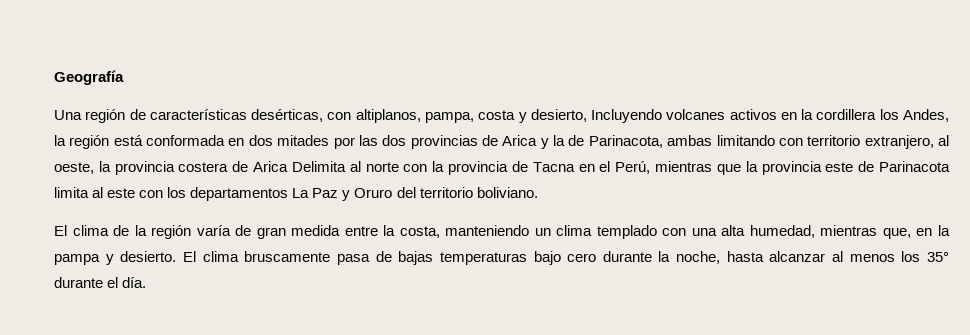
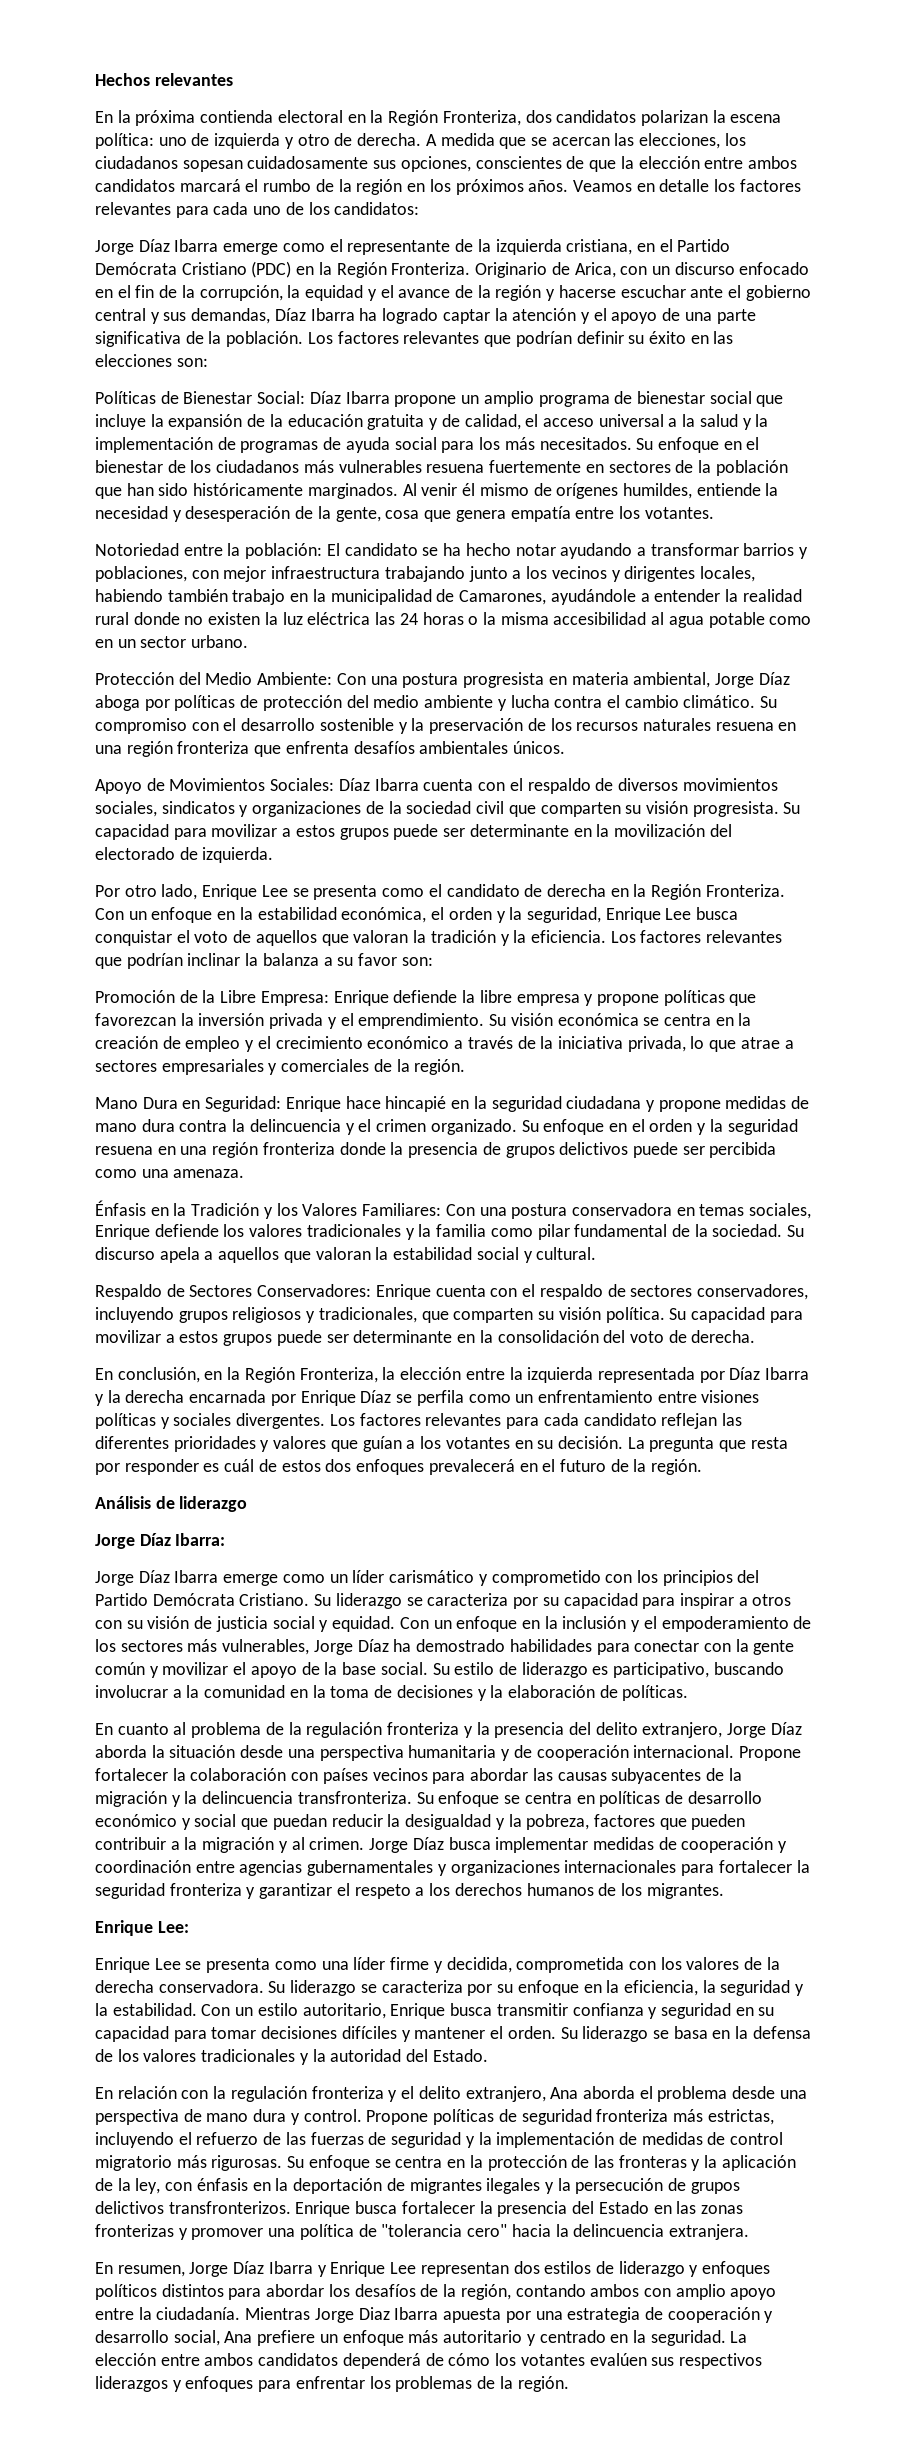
- Geografía
- Una región de características desérticas, con altiplanos, pampa, costa y desierto, Incluyendo volcanes activos en la cordillera los Andes, la región está conformada en dos mitades por las dos provincias de Arica y la de Parinacota, ambas limitando con territorio extranjero, al oeste, la provincia costera de Arica Delimita al norte con la provincia de Tacna en el Perú, mientras que la provincia este de Parinacota limita al este con los departamentos La Paz y Oruro del territorio boliviano.
- El clima de la región varía de gran medida entre la costa, manteniendo un clima templado con una alta humedad, mientras que, en la pampa y desierto. El clima bruscamente pasa de bajas temperaturas bajo cero durante la noche, hasta alcanzar al menos los 35° durante el día.
+ Hechos relevantes
+ En la próxima contienda electoral en la Región Fronteriza, dos candidatos polarizan la escena política: uno de izquierda y otro de derecha. A medida que se acercan las elecciones, los ciudadanos sopesan cuidadosamente sus opciones, conscientes de que la elección entre ambos candidatos marcará el rumbo de la región en los próximos años. Veamos en detalle los factores relevantes para cada uno de los candidatos:
+ Jorge Díaz Ibarra emerge como el representante de la izquierda cristiana, en el Partido Demócrata Cristiano (PDC) en la Región Fronteriza. Originario de Arica, con un discurso enfocado en el fin de la corrupción, la equidad y el avance de la región y hacerse escuchar ante el gobierno central y sus demandas, Díaz Ibarra ha logrado captar la atención y el apoyo de una parte significativa de la población. Los factores relevantes que podrían definir su éxito en las elecciones son:
+ Políticas de Bienestar Social: Díaz Ibarra propone un amplio programa de bienestar social que incluye la expansión de la educación gratuita y de calidad, el acceso universal a la salud y la implementación de programas de ayuda social para los más necesitados. Su enfoque en el bienestar de los ciudadanos más vulnerables resuena fuertemente en sectores de la población que han sido históricamente marginados. Al venir él mismo de orígenes humildes, entiende la necesidad y desesperación de la gente, cosa que genera empatía entre los votantes.
+ Notoriedad entre la población: El candidato se ha hecho notar ayudando a transformar barrios y poblaciones, con mejor infraestructura trabajando junto a los vecinos y dirigentes locales, habiendo también trabajo en la municipalidad de Camarones, ayudándole a entender la realidad rural donde no existen la luz eléctrica las 24 horas o la misma accesibilidad al agua potable como en un sector urbano.
+ Protección del Medio Ambiente: Con una postura progresista en materia ambiental, Jorge Díaz aboga por políticas de protección del medio ambiente y lucha contra el cambio climático. Su compromiso con el desarrollo sostenible y la preservación de los recursos naturales resuena en una región fronteriza que enfrenta desafíos ambientales únicos.
+ Apoyo de Movimientos Sociales: Díaz Ibarra cuenta con el respaldo de diversos movimientos sociales, sindicatos y organizaciones de la sociedad civil que comparten su visión progresista. Su capacidad para movilizar a estos grupos puede ser determinante en la movilización del electorado de izquierda.
+ Por otro lado, Enrique Lee se presenta como el candidato de derecha en la Región Fronteriza. Con un enfoque en la estabilidad económica, el orden y la seguridad, Enrique Lee busca conquistar el voto de aquellos que valoran la tradición y la eficiencia. Los factores relevantes que podrían inclinar la balanza a su favor son:
+ Promoción de la Libre Empresa: Enrique defiende la libre empresa y propone políticas que favorezcan la inversión privada y el emprendimiento. Su visión económica se centra en la creación de empleo y el crecimiento económico a través de la iniciativa privada, lo que atrae a sectores empresariales y comerciales de la región.
+ Mano Dura en Seguridad: Enrique hace hincapié en la seguridad ciudadana y propone medidas de mano dura contra la delincuencia y el crimen organizado. Su enfoque en el orden y la seguridad resuena en una región fronteriza donde la presencia de grupos delictivos puede ser percibida como una amenaza.
+ Énfasis en la Tradición y los Valores Familiares: Con una postura conservadora en temas sociales, Enrique defiende los valores tradicionales y la familia como pilar fundamental de la sociedad. Su discurso apela a aquellos que valoran la estabilidad social y cultural.
+ Respaldo de Sectores Conservadores: Enrique cuenta con el respaldo de sectores conservadores, incluyendo grupos religiosos y tradicionales, que comparten su visión política. Su capacidad para movilizar a estos grupos puede ser determinante en la consolidación del voto de derecha.
+ En conclusión, en la Región Fronteriza, la elección entre la izquierda representada por Díaz Ibarra y la derecha encarnada por Enrique Díaz se perfila como un enfrentamiento entre visiones políticas y sociales divergentes. Los factores relevantes para cada candidato reflejan las diferentes prioridades y valores que guían a los votantes en su decisión. La pregunta que resta por responder es cuál de estos dos enfoques prevalecerá en el futuro de la región.
+ Análisis de liderazgo
+ Jorge Díaz Ibarra:
+ Jorge Díaz Ibarra emerge como un líder carismático y comprometido con los principios del Partido Demócrata Cristiano. Su liderazgo se caracteriza por su capacidad para inspirar a otros con su visión de justicia social y equidad. Con un enfoque en la inclusión y el empoderamiento de los sectores más vulnerables, Jorge Díaz ha demostrado habilidades para conectar con la gente común y movilizar el apoyo de la base social. Su estilo de liderazgo es participativo, buscando involucrar a la comunidad en la toma de decisiones y la elaboración de políticas.
+ En cuanto al problema de la regulación fronteriza y la presencia del delito extranjero, Jorge Díaz aborda la situación desde una perspectiva humanitaria y de cooperación internacional. Propone fortalecer la colaboración con países vecinos para abordar las causas subyacentes de la migración y la delincuencia transfronteriza. Su enfoque se centra en políticas de desarrollo económico y social que puedan reducir la desigualdad y la pobreza, factores que pueden contribuir a la migración y al crimen. Jorge Díaz busca implementar medidas de cooperación y coordinación entre agencias gubernamentales y organizaciones internacionales para fortalecer la seguridad fronteriza y garantizar el respeto a los derechos humanos de los migrantes.
+ Enrique Lee:
+ Enrique Lee se presenta como una líder firme y decidida, comprometida con los valores de la derecha conservadora. Su liderazgo se caracteriza por su enfoque en la eficiencia, la seguridad y la estabilidad. Con un estilo autoritario, Enrique busca transmitir confianza y seguridad en su capacidad para tomar decisiones difíciles y mantener el orden. Su liderazgo se basa en la defensa de los valores tradicionales y la autoridad del Estado.
+ En relación con la regulación fronteriza y el delito extranjero, Ana aborda el problema desde una perspectiva de mano dura y control. Propone políticas de seguridad fronteriza más estrictas, incluyendo el refuerzo de las fuerzas de seguridad y la implementación de medidas de control migratorio más rigurosas. Su enfoque se centra en la protección de las fronteras y la aplicación de la ley, con énfasis en la deportación de migrantes ilegales y la persecución de grupos delictivos transfronterizos. Enrique busca fortalecer la presencia del Estado en las zonas fronterizas y promover una política de "tolerancia cero" hacia la delincuencia extranjera.
+ En resumen, Jorge Díaz Ibarra y Enrique Lee representan dos estilos de liderazgo y enfoques políticos distintos para abordar los desafíos de la región, contando ambos con amplio apoyo entre la ciudadanía. Mientras Jorge Diaz Ibarra apuesta por una estrategia de cooperación y desarrollo social, Ana prefiere un enfoque más autoritario y centrado en la seguridad. La elección entre ambos candidatos dependerá de cómo los votantes evalúen sus respectivos liderazgos y enfoques para enfrentar los problemas de la región.

